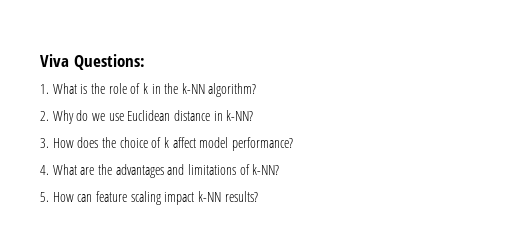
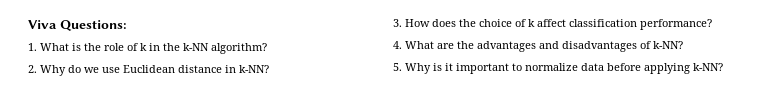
- 3. How does the choice of k affect model performance?
+ 3. How does the choice of k affect classification performance?
- 4. What are the advantages and limitations of k-NN?
+ 4. What are the advantages and disadvantages of k-NN?
- 5. How can feature scaling impact k-NN results?
+ 5. Why is it important to normalize data before applying k-NN?

